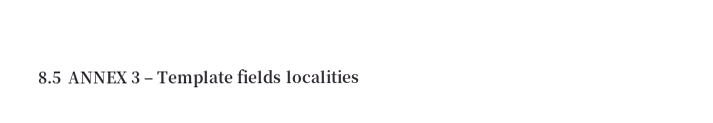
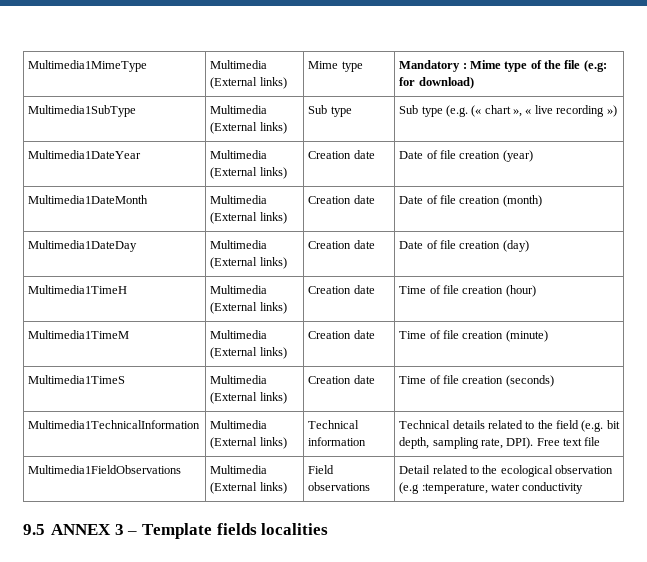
- 8.5 ANNEX 3 – Template fields localities
+ Multimedia1MimeType | Multimedia (External links) | Mime type | Mandatory : Mime type of the file (e.g: for download)
+ Multimedia1SubType | Multimedia (External links) | Sub type | Sub type (e.g. (« chart », « live recording »)
+ Multimedia1DateYear | Multimedia (External links) | Creation date | Date of file creation (year)
+ Multimedia1DateMonth | Multimedia (External links) | Creation date | Date of file creation (month)
+ Multimedia1DateDay | Multimedia (External links) | Creation date | Date of file creation (day)
+ Multimedia1TimeH | Multimedia (External links) | Creation date | Time of file creation (hour)
+ Multimedia1TimeM | Multimedia (External links) | Creation date | Time of file creation (minute)
+ Multimedia1TimeS | Multimedia (External links) | Creation date | Time of file creation (seconds)
+ Multimedia1TechnicalInformation | Multimedia (External links) | Technical information | Technical details related to the field (e.g. bit depth, sampling rate, DPI). Free text file
+ Multimedia1FieldObservations | Multimedia (External links) | Field observations | Detail related to the ecological observation (e.g :temperature, water conductivity
+ 9.5 ANNEX 3 – Template fields localities

